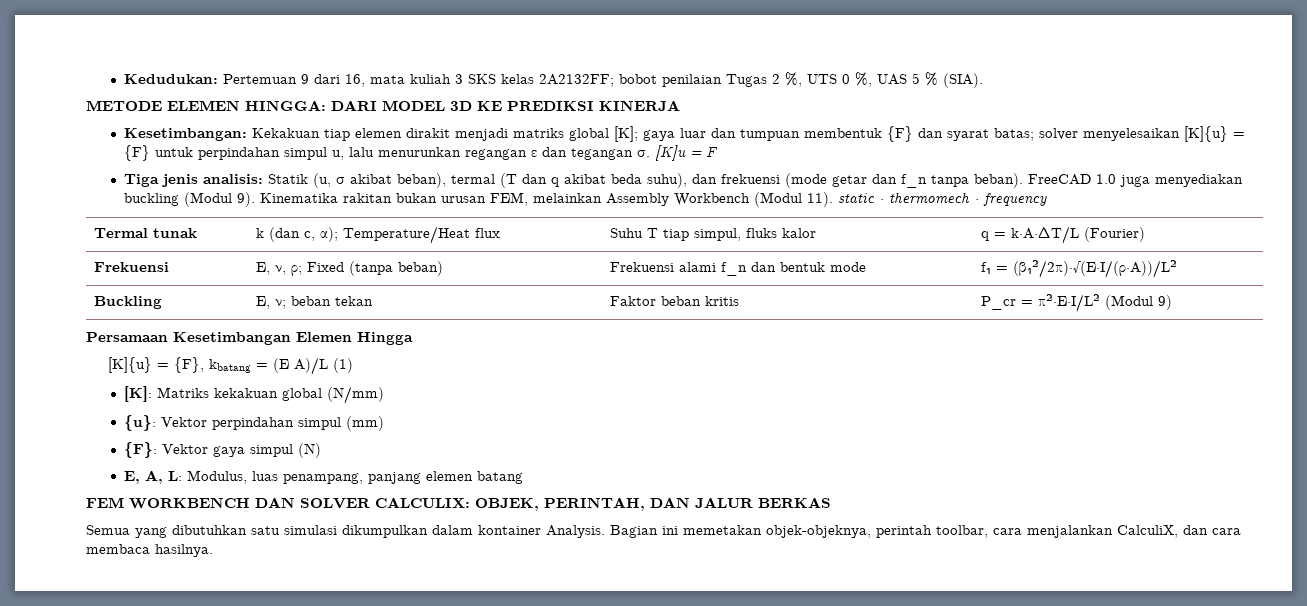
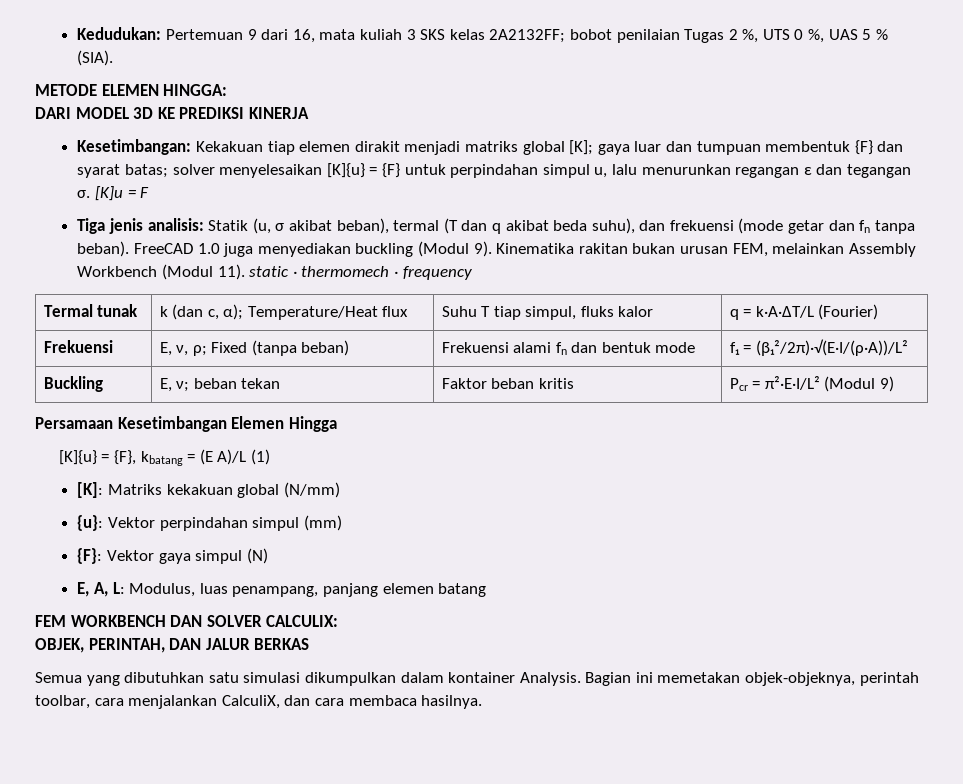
- METODE ELEMEN HINGGA: DARI MODEL 3D KE PREDIKSI KINERJA
+ METODE ELEMEN HINGGA:
+ DARI MODEL 3D KE PREDIKSI KINERJA
- Tiga jenis analisis: Statik (u, σ akibat beban), termal (T dan q akibat beda suhu), dan frekuensi (mode getar dan f_n tanpa beban).
+ Tiga jenis analisis: Statik (u, σ akibat beban), termal (T dan q akibat beda suhu), dan frekuensi (mode getar dan fn tanpa beban).
- Frekuensi | E, ν, ρ; Fixed (tanpa beban) | Frekuensi alami f_n dan bentuk mode | f₁ = (β₁²/2π)·√(E·I/(ρ·A))/L²
+ Frekuensi | E, ν, ρ; Fixed (tanpa beban) | Frekuensi alami fn dan bentuk mode | f₁ = (β₁²/2π)·√(E·I/(ρ·A))/L²
- Buckling | E, ν; beban tekan | Faktor beban kritis | P_cr = π²·E·I/L² (Modul 9)
+ Buckling | E, ν; beban tekan | Faktor beban kritis | Pcr = π²·E·I/L² (Modul 9)
- FEM WORKBENCH DAN SOLVER CALCULIX: OBJEK, PERINTAH, DAN JALUR BERKAS
+ FEM WORKBENCH DAN SOLVER CALCULIX:
+ OBJEK, PERINTAH, DAN JALUR BERKAS

